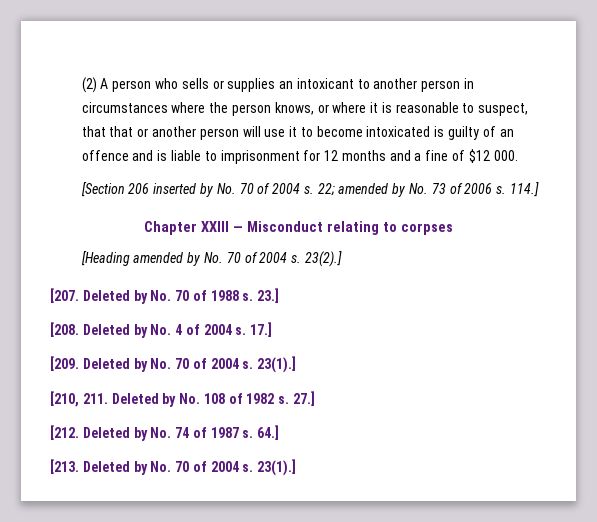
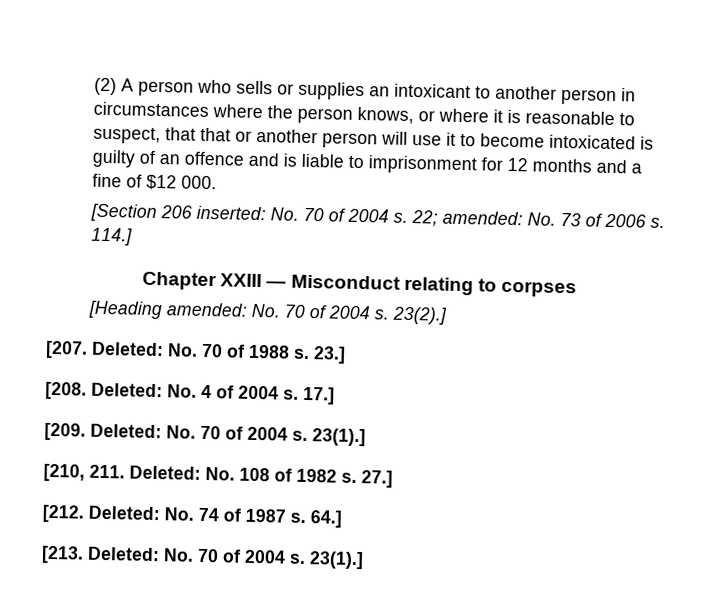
- [Section 206 inserted by No. 70 of 2004 s.
+ [Section 206 inserted: No. 70 of 2004 s.
- 22; amended by No. 73 of 2006 s.
+ 22; amended: No. 73 of 2006 s.
- [Heading amended by No. 70 of 2004 s.
+ [Heading amended: No. 70 of 2004 s.
- [207. Deleted by No. 70 of 1988 s.
+ [207. Deleted: No. 70 of 1988 s.
- [208. Deleted by No. 4 of 2004 s.
+ [208. Deleted: No. 4 of 2004 s.
- [209. Deleted by No. 70 of 2004 s.
+ [209. Deleted: No. 70 of 2004 s.
- [210, 211. Deleted by No. 108 of 1982 s.
+ [210, 211. Deleted: No. 108 of 1982 s.
- [212. Deleted by No. 74 of 1987 s.
+ [212. Deleted: No. 74 of 1987 s.
- [213. Deleted by No. 70 of 2004 s.
+ [213. Deleted: No. 70 of 2004 s.

